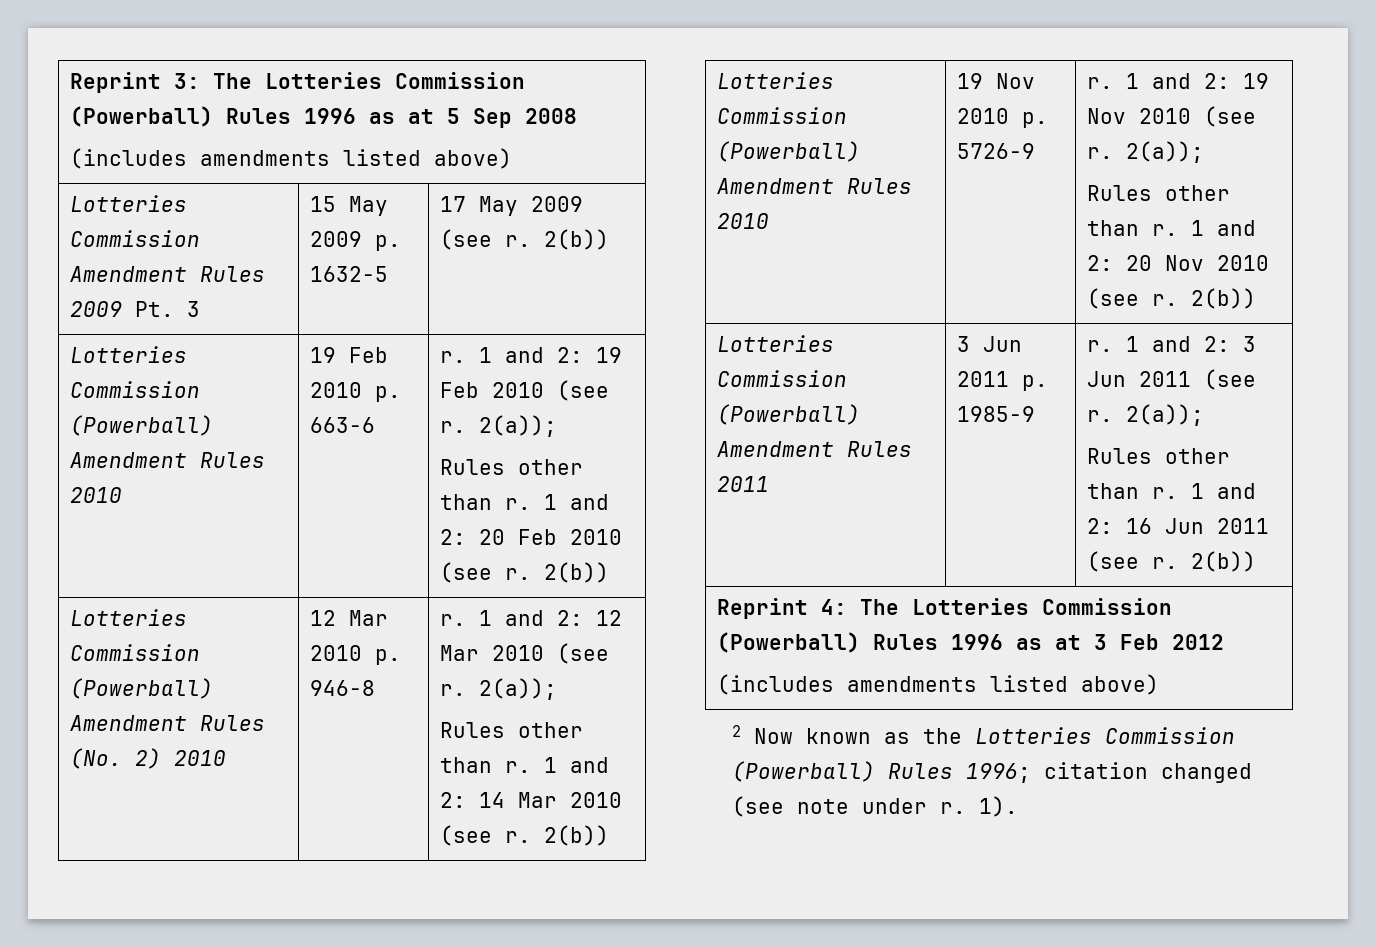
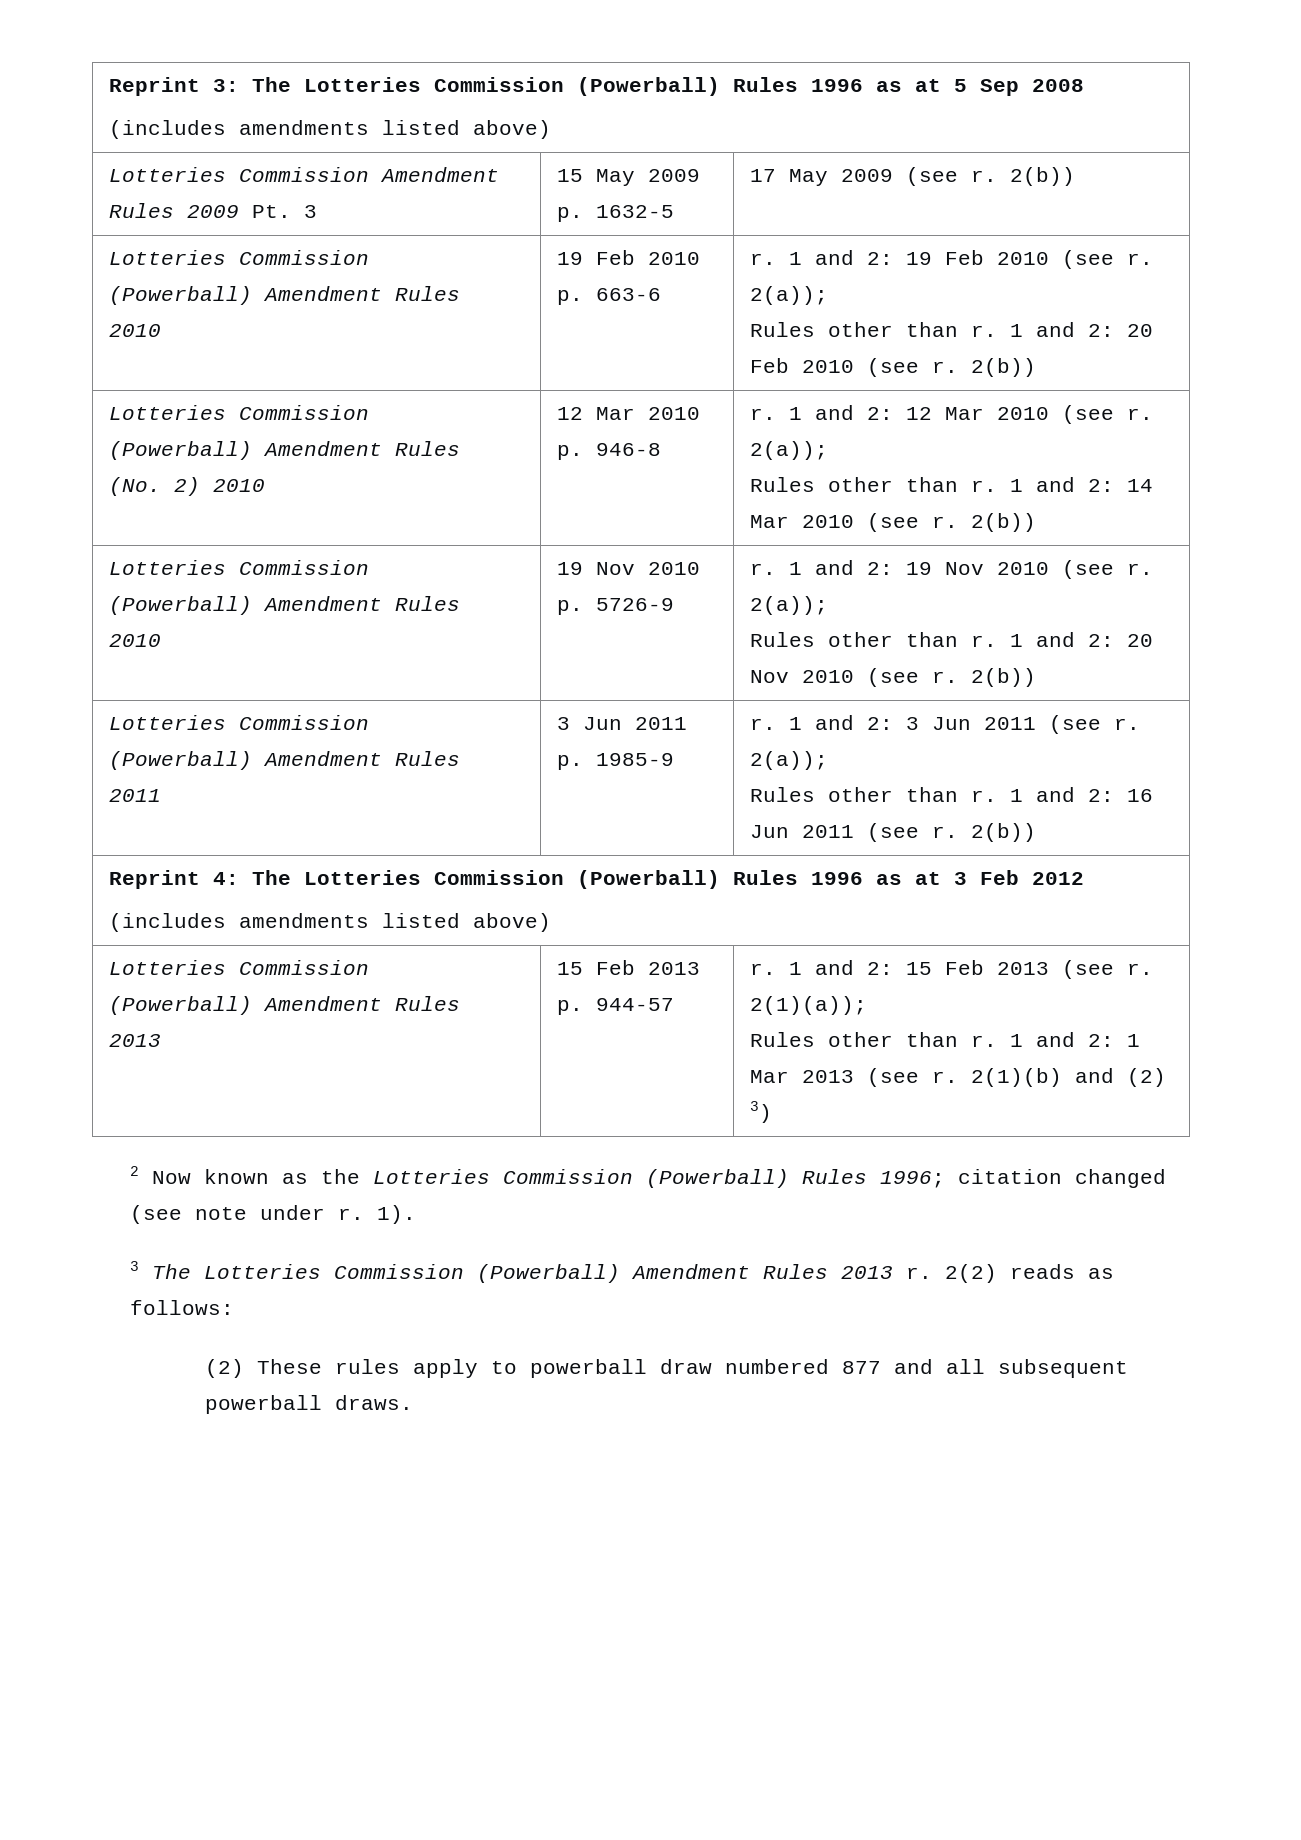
+ Lotteries Commission (Powerball) Amendment Rules 2013 | 15 Feb 2013 p. 944-57 | r. 1 and 2: 15 Feb 2013 (see r. 2(1)(a));
+ Rules other than r. 1 and 2: 1 Mar 2013 (see r. 2(1)(b) and (2) 3)
+ 3 The Lotteries Commission (Powerball) Amendment Rules 2013 r. 2(2) reads as follows:
+ (2) These rules apply to powerball draw numbered 877 and all subsequent powerball draws.

